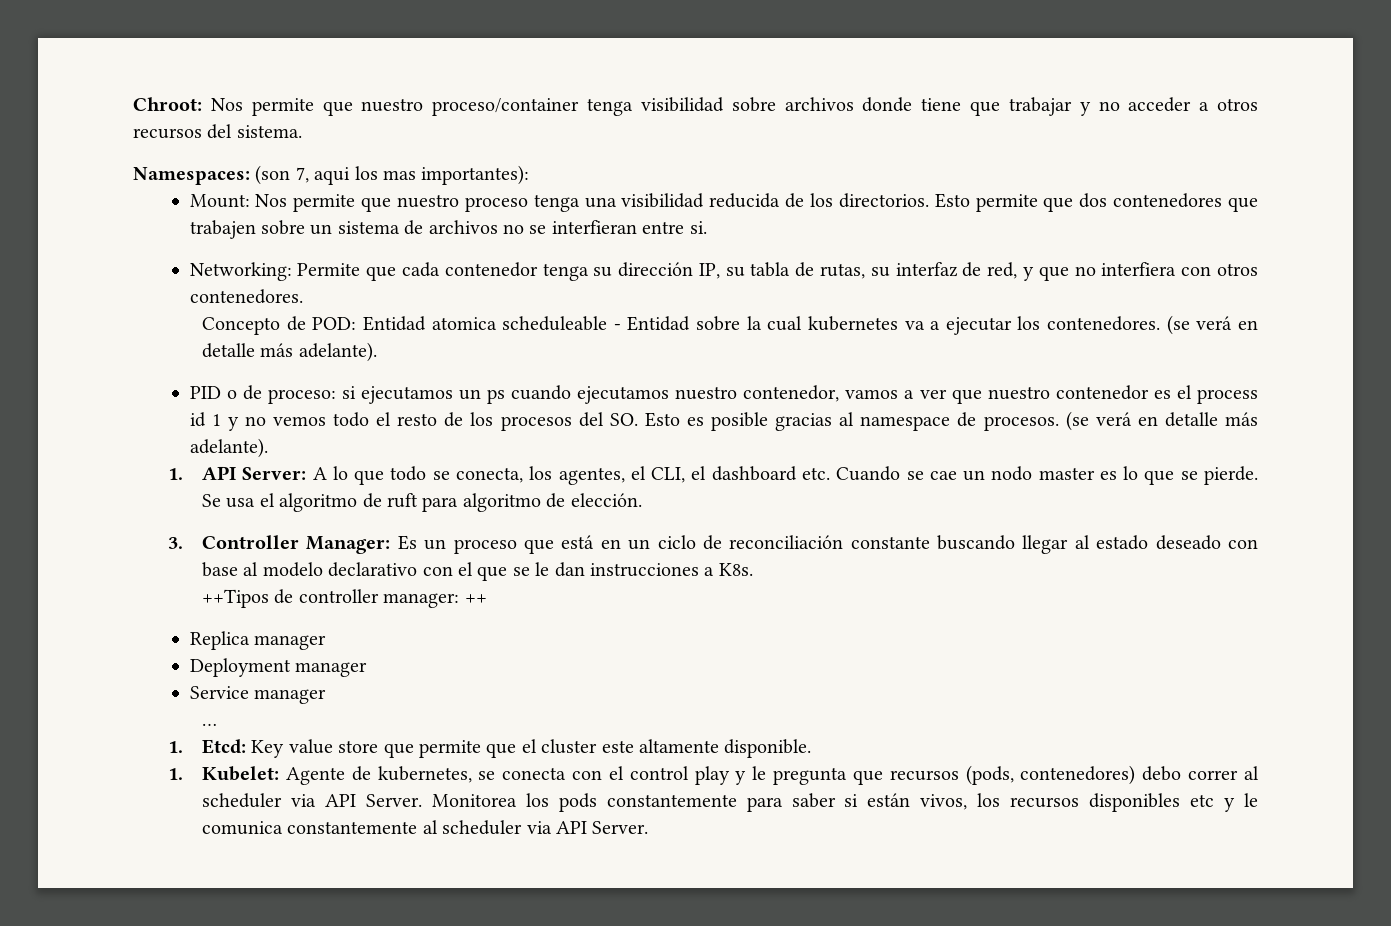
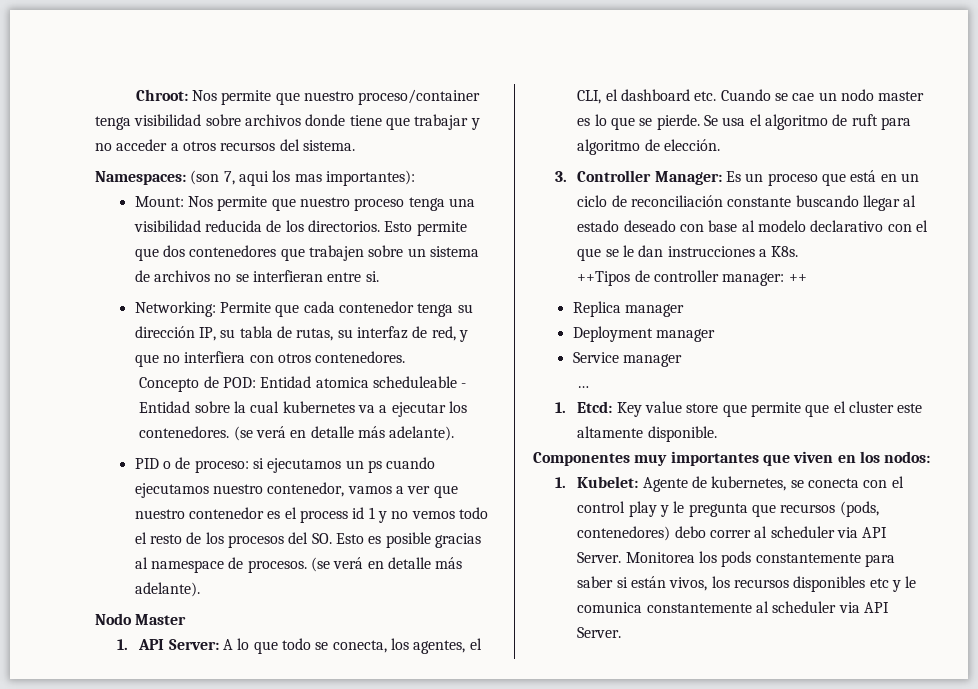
+ Nodo Master
+ Componentes muy importantes que viven en los nodos:

